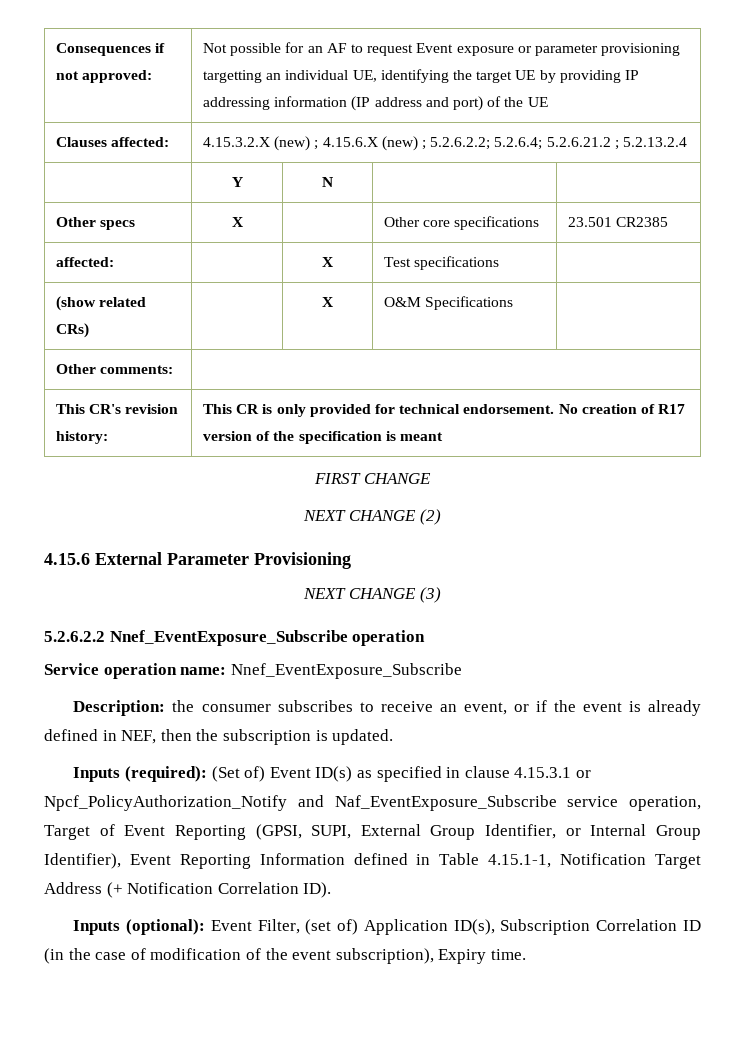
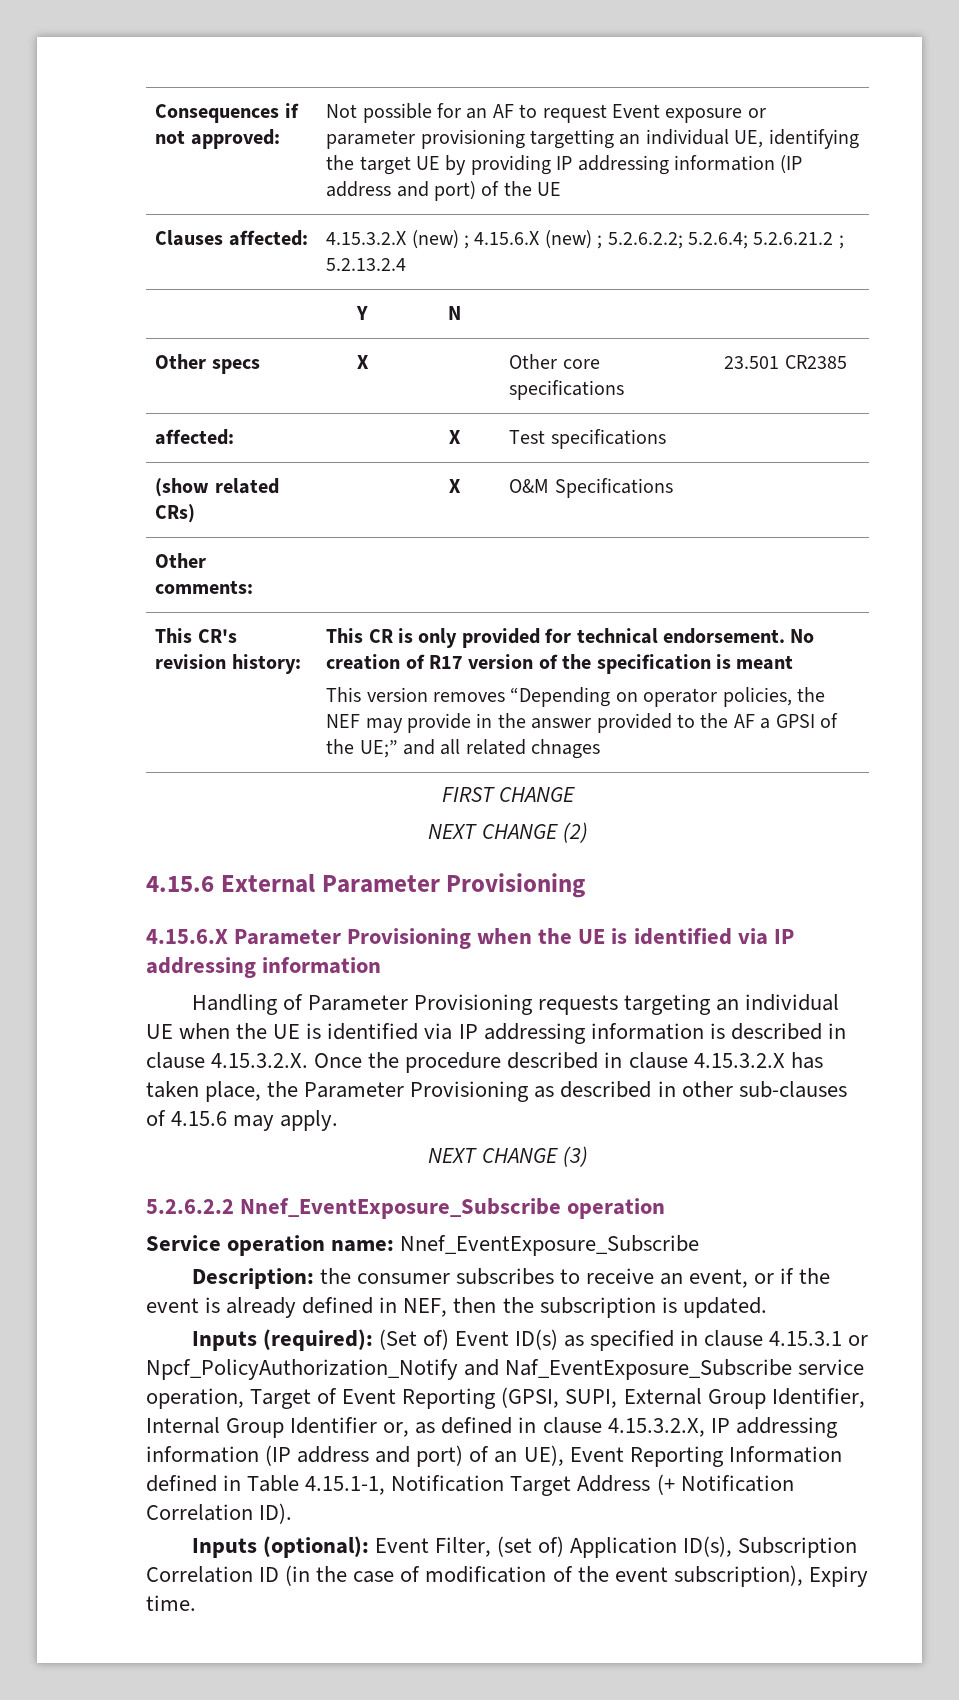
+ This version removes “Depending on operator policies, the NEF may provide in the answer provided to the AF a GPSI of the UE;” and all related chnages
+ 4.15.6.X Parameter Provisioning when the UE is identified via IP addressing information
+ Handling of Parameter Provisioning requests targeting an individual UE when the UE is identified via IP addressing information is described in clause 4.15.3.2.X. Once the procedure described in clause 4.15.3.2.X has taken place, the Parameter Provisioning as described in other sub-clauses of 4.15.6 may apply.
- Inputs (required): (Set of) Event ID(s) as specified in clause 4.15.3.1 or Npcf_PolicyAuthorization_Notify and Naf_EventExposure_Subscribe service operation, Target of Event Reporting (GPSI, SUPI, External Group Identifier, or Internal Group Identifier), Event Reporting Information defined in Table 4.15.1-1, Notification Target Address (+ Notification Correlation ID).
+ Inputs (required): (Set of) Event ID(s) as specified in clause 4.15.3.1 or Npcf_PolicyAuthorization_Notify and Naf_EventExposure_Subscribe service operation, Target of Event Reporting (GPSI, SUPI, External Group Identifier, Internal Group Identifier or, as defined in clause 4.15.3.2.X, IP addressing information (IP address and port) of an UE), Event Reporting Information defined in Table 4.15.1-1, Notification Target Address (+ Notification Correlation ID).

